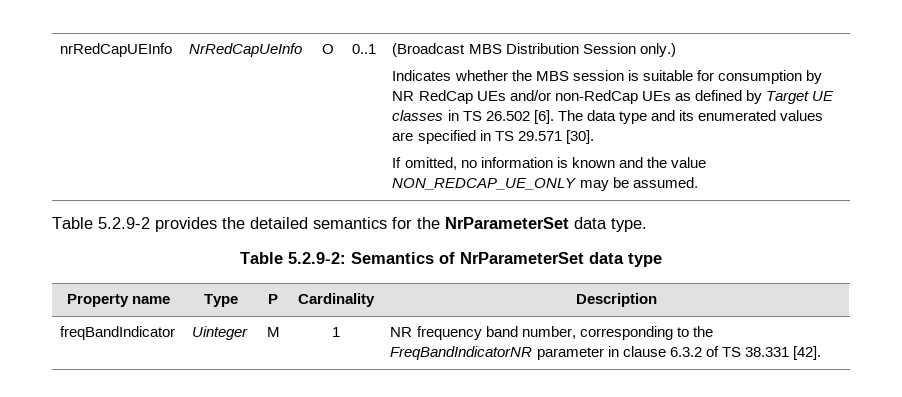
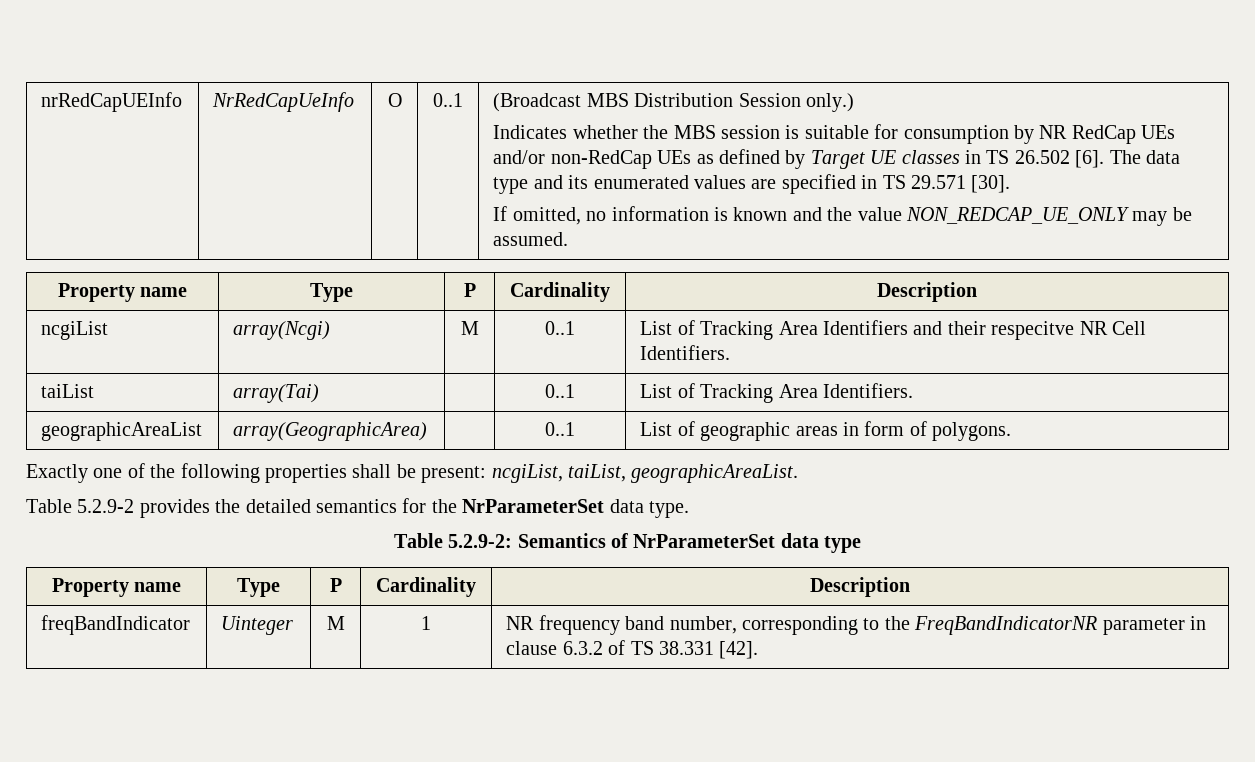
  If omitted, no information is known and the value NON_REDCAP_UE_ONLY may be assumed.
+ Property name | Type | P | Cardinality | Description
+ ncgiList | array(Ncgi) | M | 0..1 | List of Tracking Area Identifiers and their respecitve NR Cell Identifiers.
+ taiList | array(Tai) | | 0..1 | List of Tracking Area Identifiers.
+ geographicAreaList | array(GeographicArea) | | 0..1 | List of geographic areas in form of polygons.
+ Exactly one of the following properties shall be present: ncgiList, taiList, geographicAreaList.

